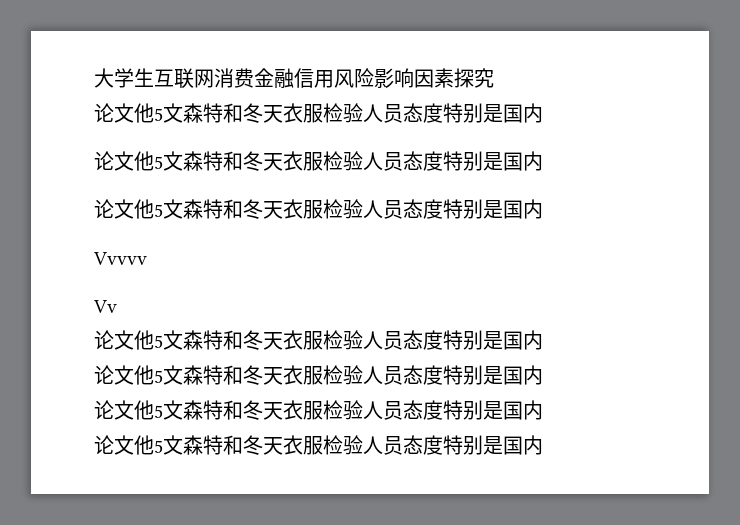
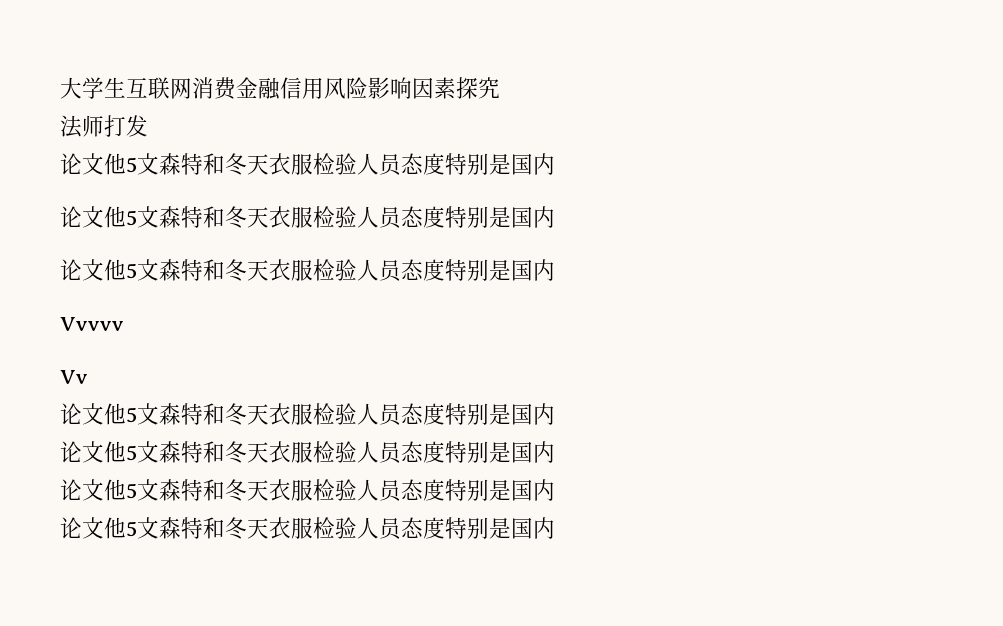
+ 法师打发

